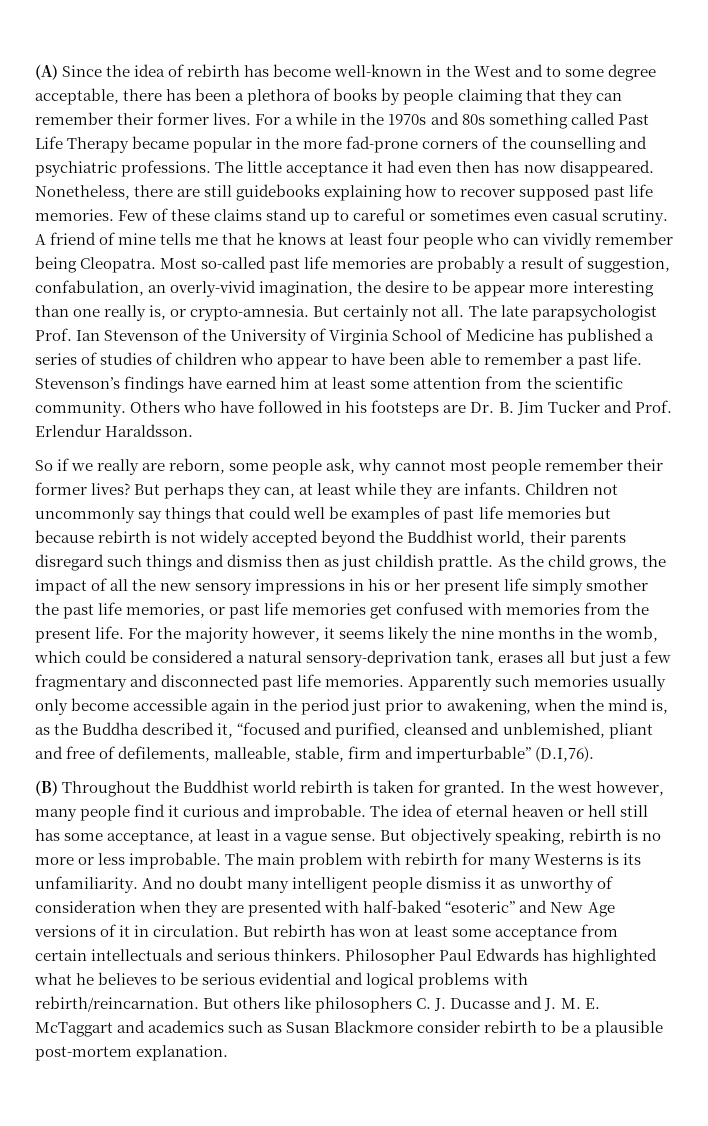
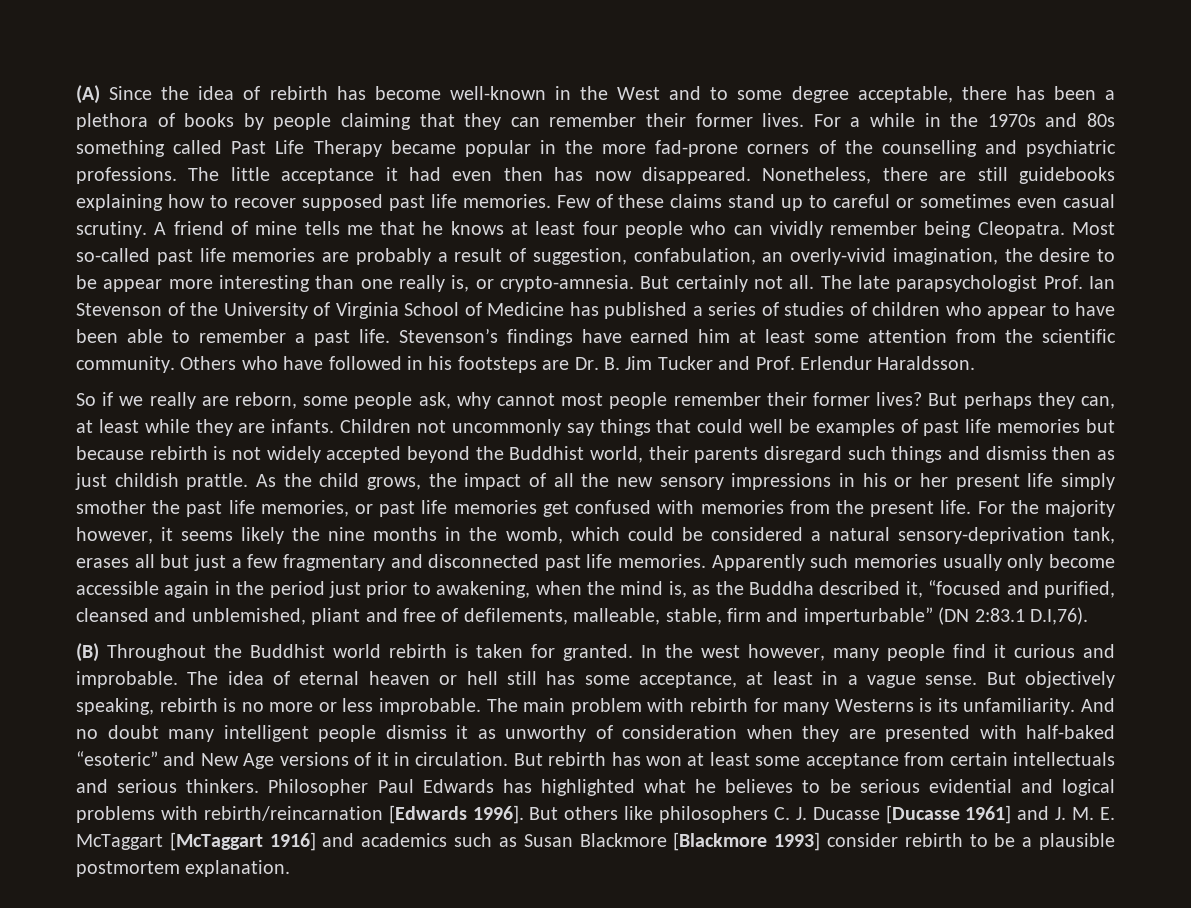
- Apparently such memories usually only become accessible again in the period just prior to awakening, when the mind is, as the Buddha described it, “focused and purified, cleansed and unblemished, pliant and free of defilements, malleable, stable, firm and imperturbable” (D.I,76).
+ Apparently such memories usually only become accessible again in the period just prior to awakening, when the mind is, as the Buddha described it, “focused and purified, cleansed and unblemished, pliant and free of defilements, malleable, stable, firm and imperturbable” (DN 2:83.1 D.I,76).
- Philosopher Paul Edwards has highlighted what he believes to be serious evidential and logical problems with rebirth/reincarnation.
+ Philosopher Paul Edwards has highlighted what he believes to be serious evidential and logical problems with rebirth/reincarnation [Edwards 1996].
- But others like philosophers C. J. Ducasse and J. M. E. McTaggart and academics such as Susan Blackmore consider rebirth to be a plausible post-mortem explanation.
+ But others like philosophers C. J. Ducasse [Ducasse 1961] and J. M. E. McTaggart [McTaggart 1916] and academics such as Susan Blackmore [Blackmore 1993] consider rebirth to be a plausible postmortem explanation.

